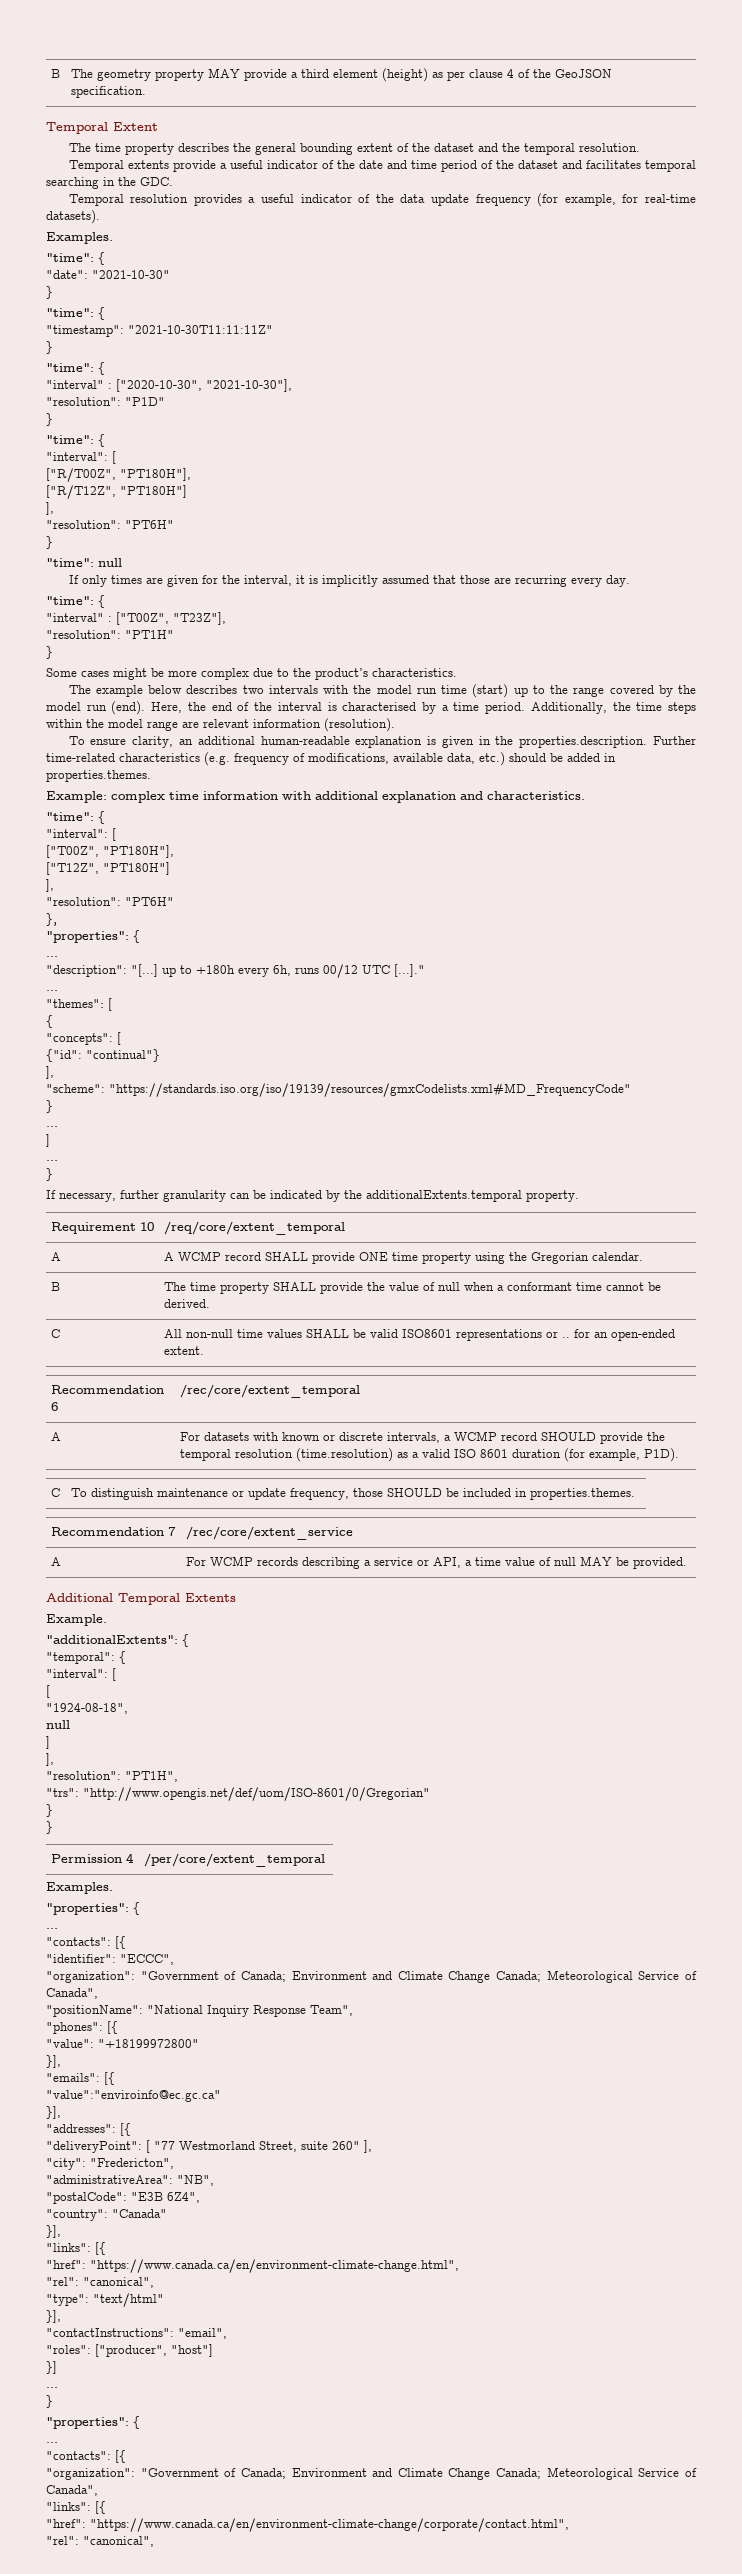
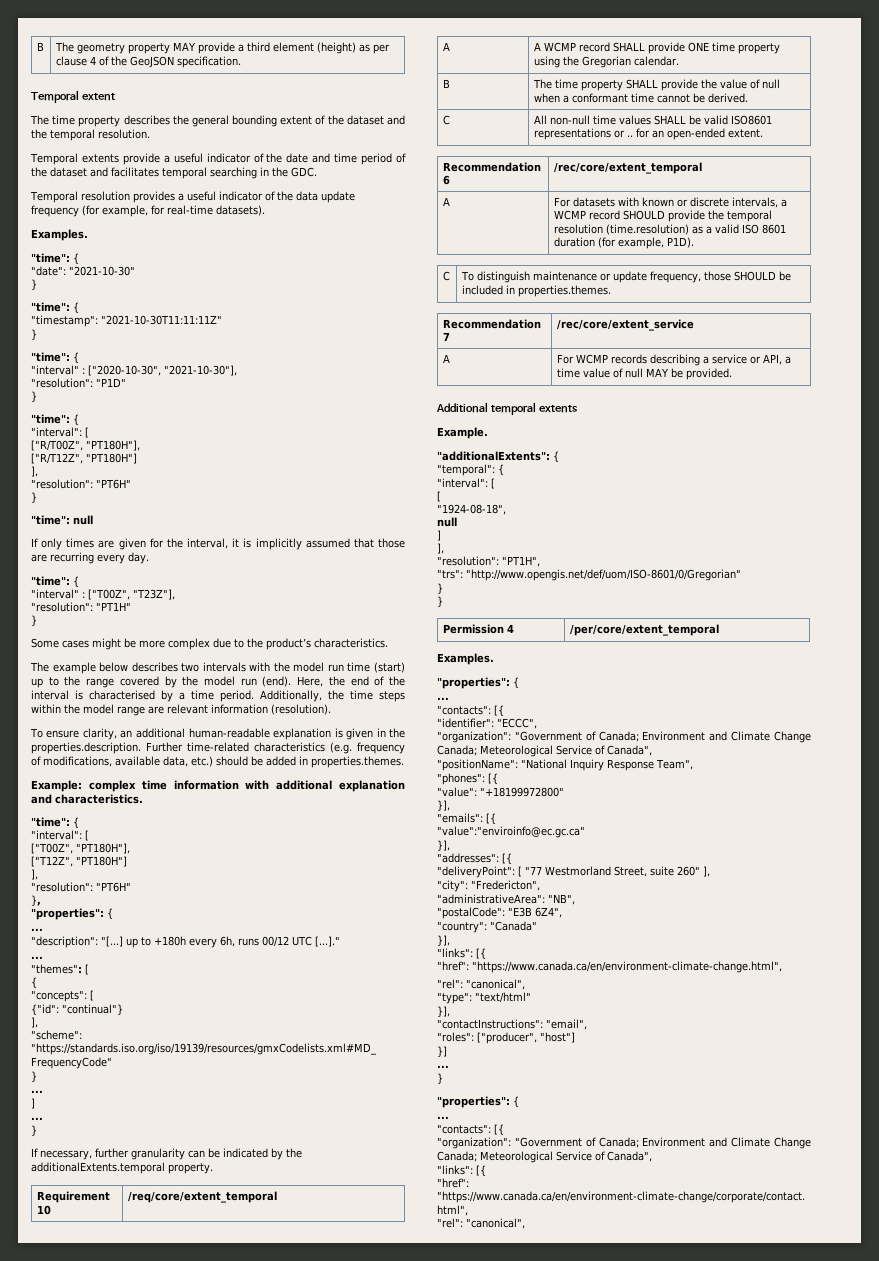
- Temporal Extent
+ Temporal extent
- Additional Temporal Extents
+ Additional temporal extents

